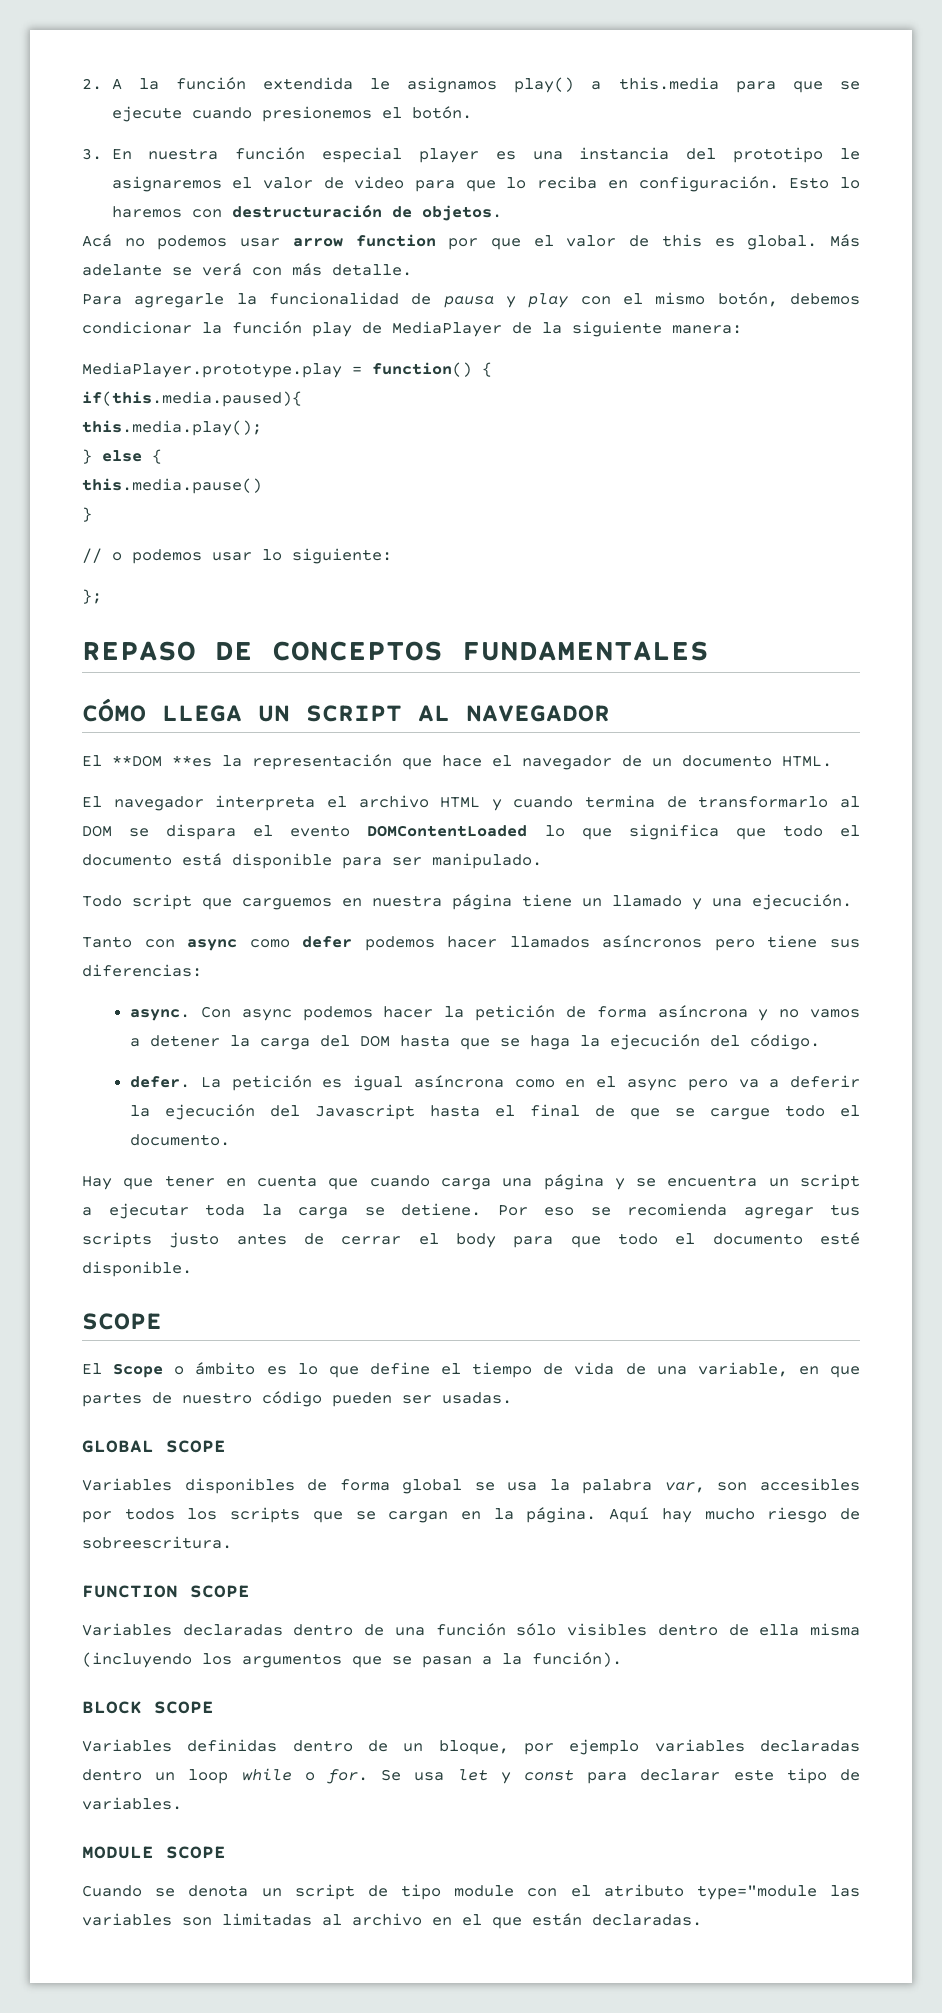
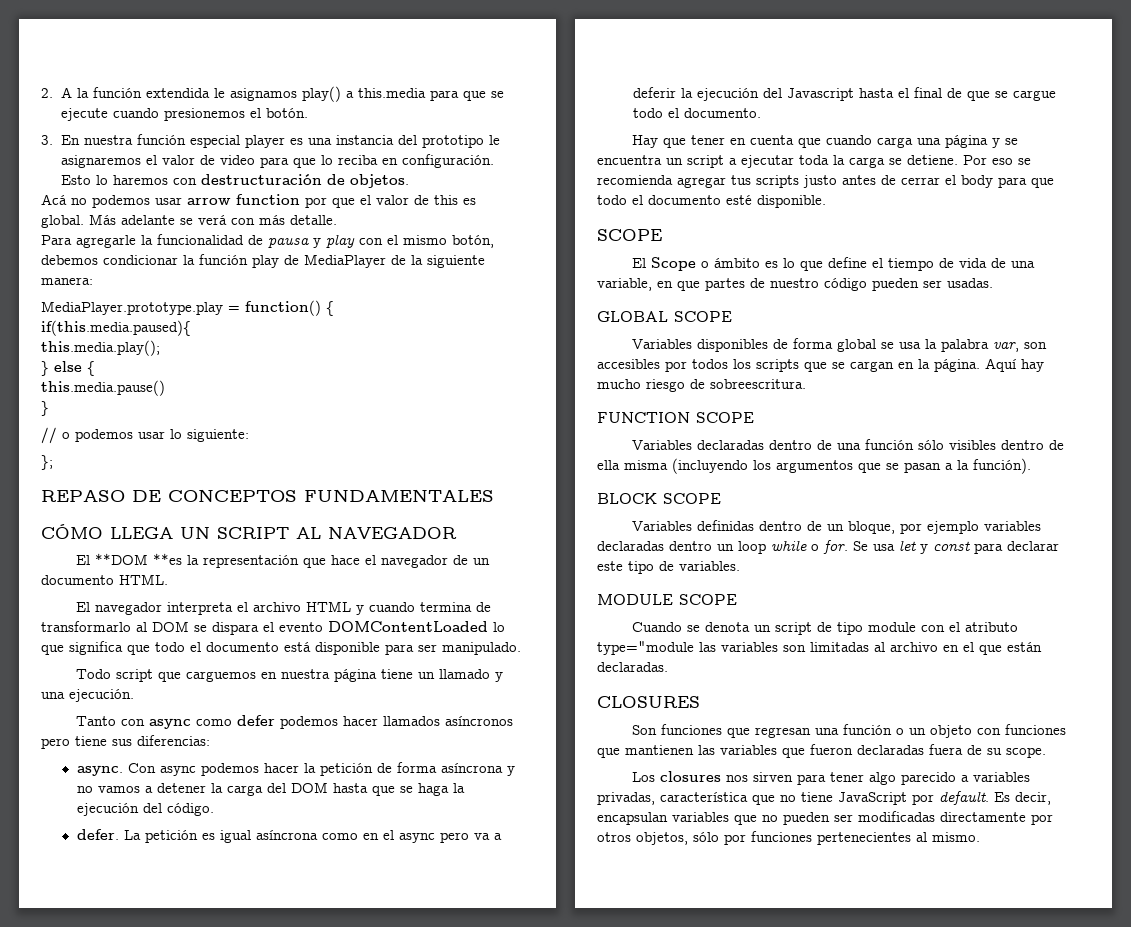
+ CLOSURES
+ Son funciones que regresan una función o un objeto con funciones que mantienen las variables que fueron declaradas fuera de su scope.
+ Los closures nos sirven para tener algo parecido a variables privadas, característica que no tiene JavaScript por default. Es decir, encapsulan variables que no pueden ser modificadas directamente por otros objetos, sólo por funciones pertenecientes al mismo.

